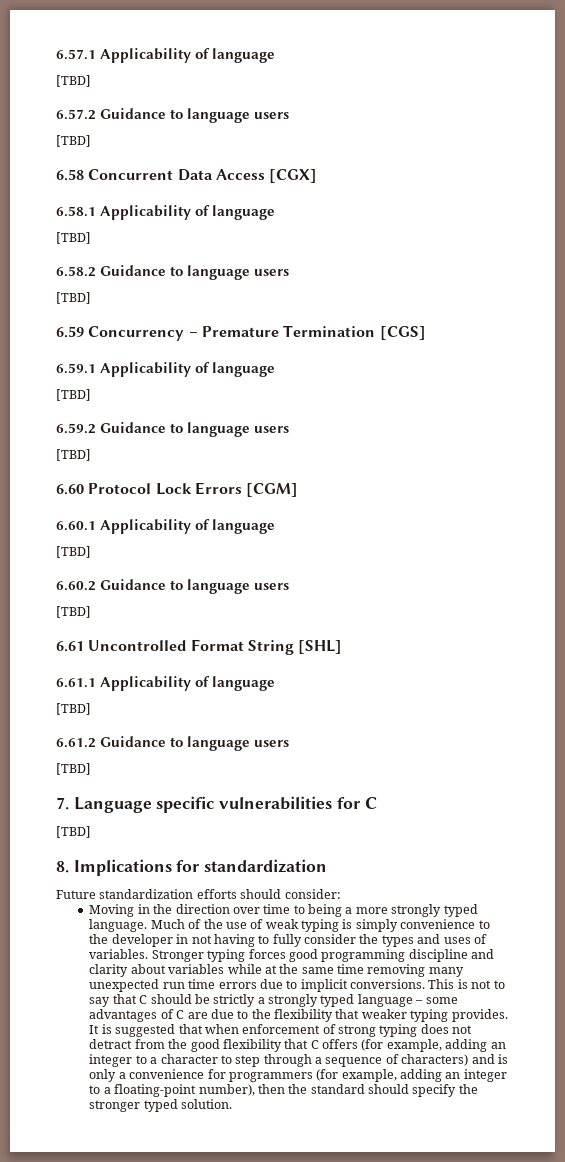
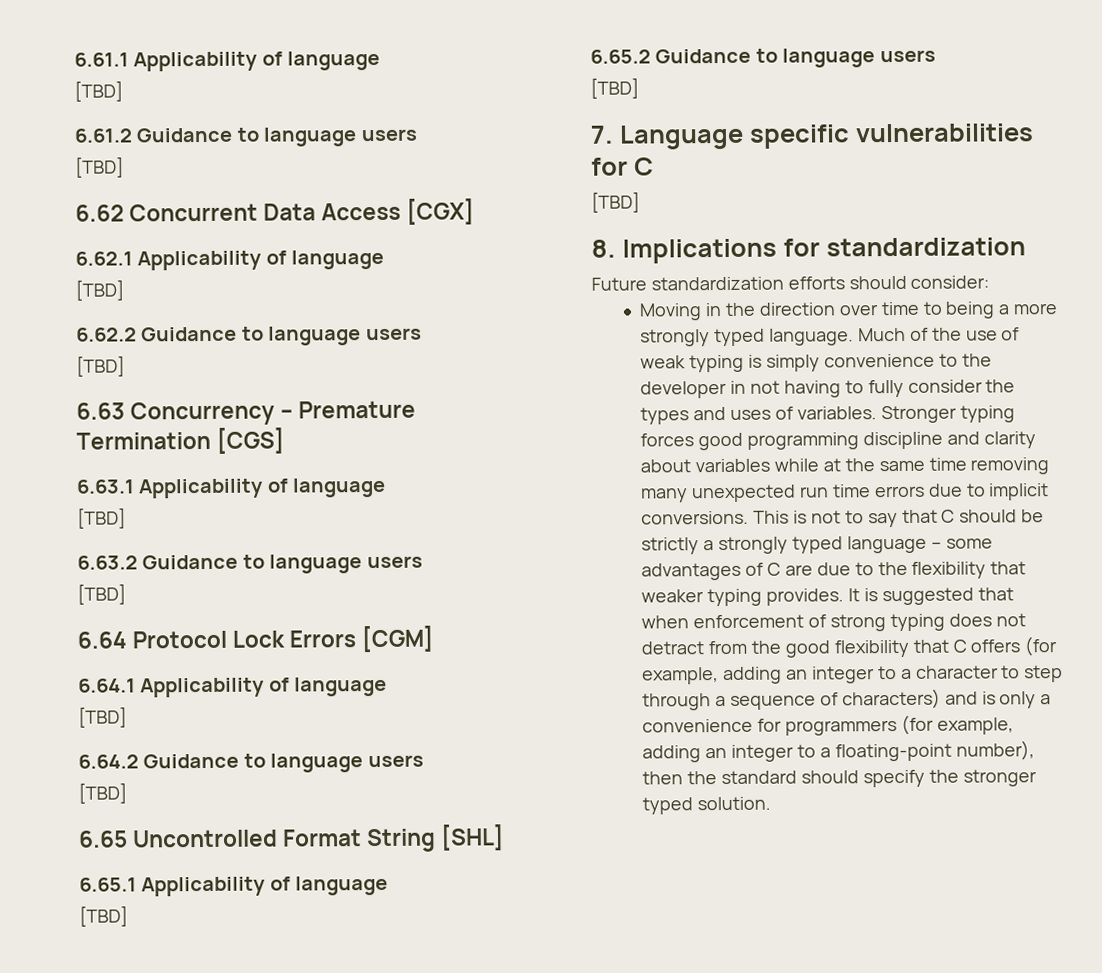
- 6.57.1 Applicability of language
- [TBD]
- 6.57.2 Guidance to language users
- [TBD]
- 6.58 Concurrent Data Access [CGX]
- 6.58.1 Applicability of language
- [TBD]
- 6.58.2 Guidance to language users
- [TBD]
- 6.59 Concurrency – Premature Termination [CGS]
- 6.59.1 Applicability of language
- [TBD]
- 6.59.2 Guidance to language users
- [TBD]
- 6.60 Protocol Lock Errors [CGM]
- 6.60.1 Applicability of language
- [TBD]
- 6.60.2 Guidance to language users
- [TBD]
- 6.61 Uncontrolled Format String [SHL]
+ 6.62 Concurrent Data Access [CGX]
+ 6.62.1 Applicability of language
+ [TBD]
+ 6.62.2 Guidance to language users
+ [TBD]
+ 6.63 Concurrency – Premature Termination [CGS]
+ 6.63.1 Applicability of language
+ [TBD]
+ 6.63.2 Guidance to language users
+ [TBD]
+ 6.64 Protocol Lock Errors [CGM]
+ 6.64.1 Applicability of language
+ [TBD]
+ 6.64.2 Guidance to language users
+ [TBD]
+ 6.65 Uncontrolled Format String [SHL]
+ 6.65.1 Applicability of language
+ [TBD]
+ 6.65.2 Guidance to language users
+ [TBD]

